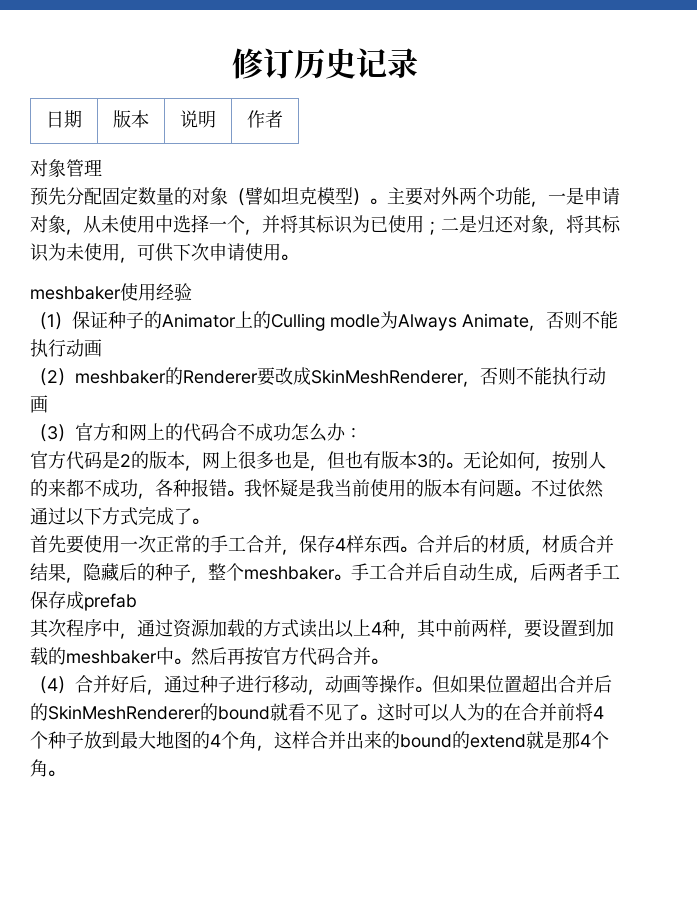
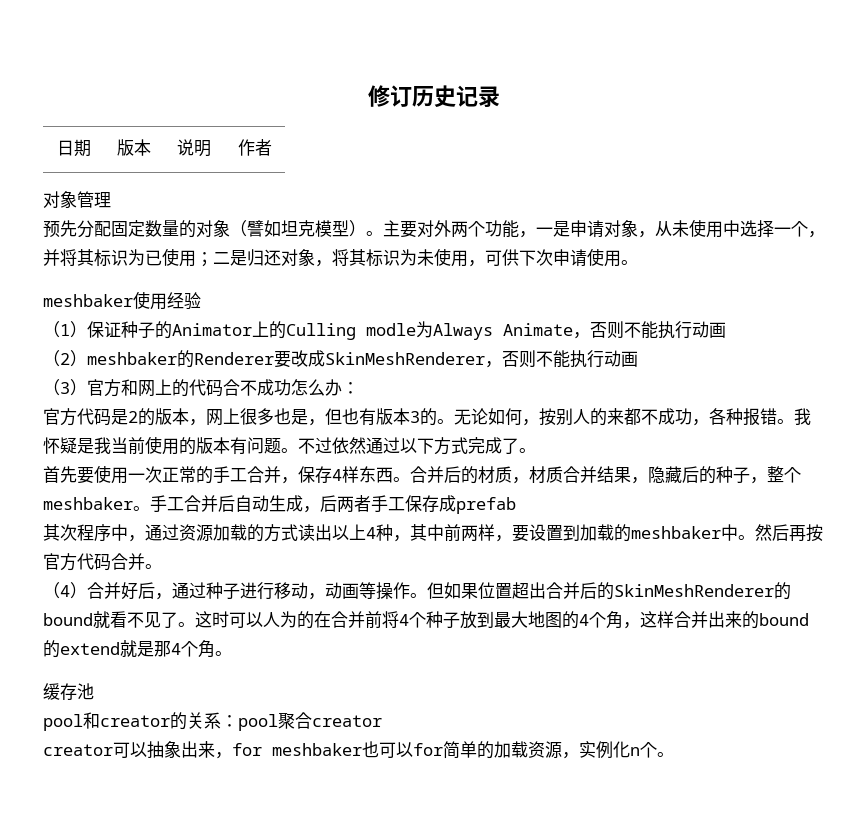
+ 缓存池
+ pool和creator的关系：pool聚合creator
+ creator可以抽象出来，for meshbaker也可以for简单的加载资源，实例化n个。

